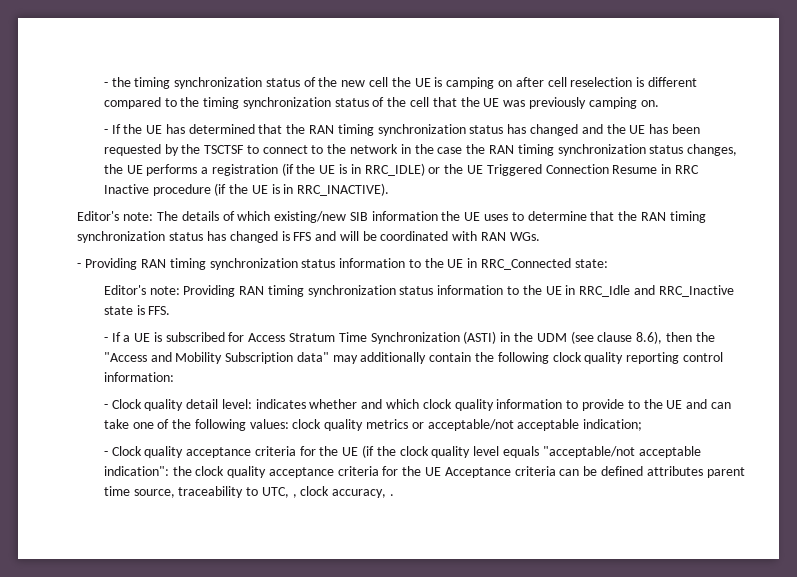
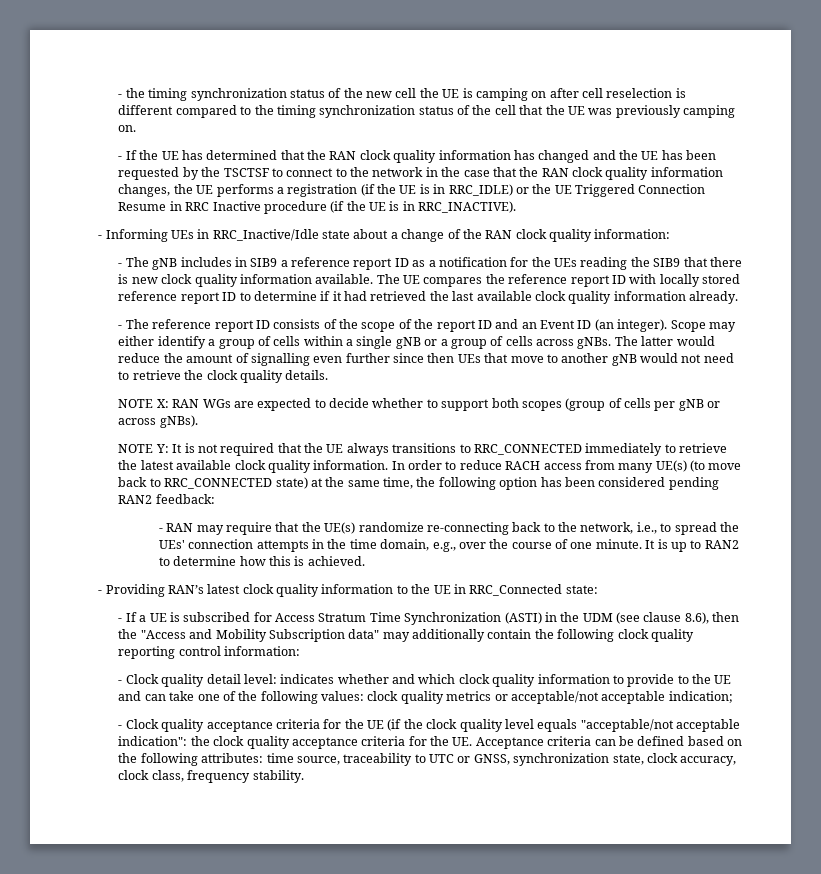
- - If the UE has determined that the RAN timing synchronization status has changed and the UE has been requested by the TSCTSF to connect to the network in the case the RAN timing synchronization status changes, the UE performs a registration (if the UE is in RRC_IDLE) or the UE Triggered Connection Resume in RRC Inactive procedure (if the UE is in RRC_INACTIVE).
+ - If the UE has determined that the RAN clock quality information has changed and the UE has been requested by the TSCTSF to connect to the network in the case that the RAN clock quality information changes, the UE performs a registration (if the UE is in RRC_IDLE) or the UE Triggered Connection Resume in RRC Inactive procedure (if the UE is in RRC_INACTIVE).
- Editor's note: The details of which existing/new SIB information the UE uses to determine that the RAN timing synchronization status has changed is FFS and will be coordinated with RAN WGs.
- - Providing RAN timing synchronization status information to the UE in RRC_Connected state:
+ - Informing UEs in RRC_Inactive/Idle state about a change of the RAN clock quality information:
+ - The gNB includes in SIB9 a reference report ID as a notification for the UEs reading the SIB9 that there is new clock quality information available. The UE compares the reference report ID with locally stored reference report ID to determine if it had retrieved the last available clock quality information already.
+ - The reference report ID consists of the scope of the report ID and an Event ID (an integer). Scope may either identify a group of cells within a single gNB or a group of cells across gNBs. The latter would reduce the amount of signalling even further since then UEs that move to another gNB would not need to retrieve the clock quality details.
+ NOTE X: RAN WGs are expected to decide whether to support both scopes (group of cells per gNB or across gNBs).
+ NOTE Y: It is not required that the UE always transitions to RRC_CONNECTED immediately to retrieve the latest available clock quality information. In order to reduce RACH access from many UE(s) (to move back to RRC_CONNECTED state) at the same time, the following option has been considered pending RAN2 feedback:
+ - RAN may require that the UE(s) randomize re-connecting back to the network, i.e., to spread the UEs' connection attempts in the time domain, e.g., over the course of one minute. It is up to RAN2 to determine how this is achieved.
+ - Providing RAN’s latest clock quality information to the UE in RRC_Connected state:
- Editor's note: Providing RAN timing synchronization status information to the UE in RRC_Idle and RRC_Inactive state is FFS.
- - Clock quality acceptance criteria for the UE (if the clock quality level equals "acceptable/not acceptable indication": the clock quality acceptance criteria for the UE Acceptance criteria can be defined attributes parent time source, traceability to UTC, , clock accuracy, .
+ - Clock quality acceptance criteria for the UE (if the clock quality level equals "acceptable/not acceptable indication": the clock quality acceptance criteria for the UE. Acceptance criteria can be defined based on the following attributes: time source, traceability to UTC or GNSS, synchronization state, clock accuracy, clock class, frequency stability.

